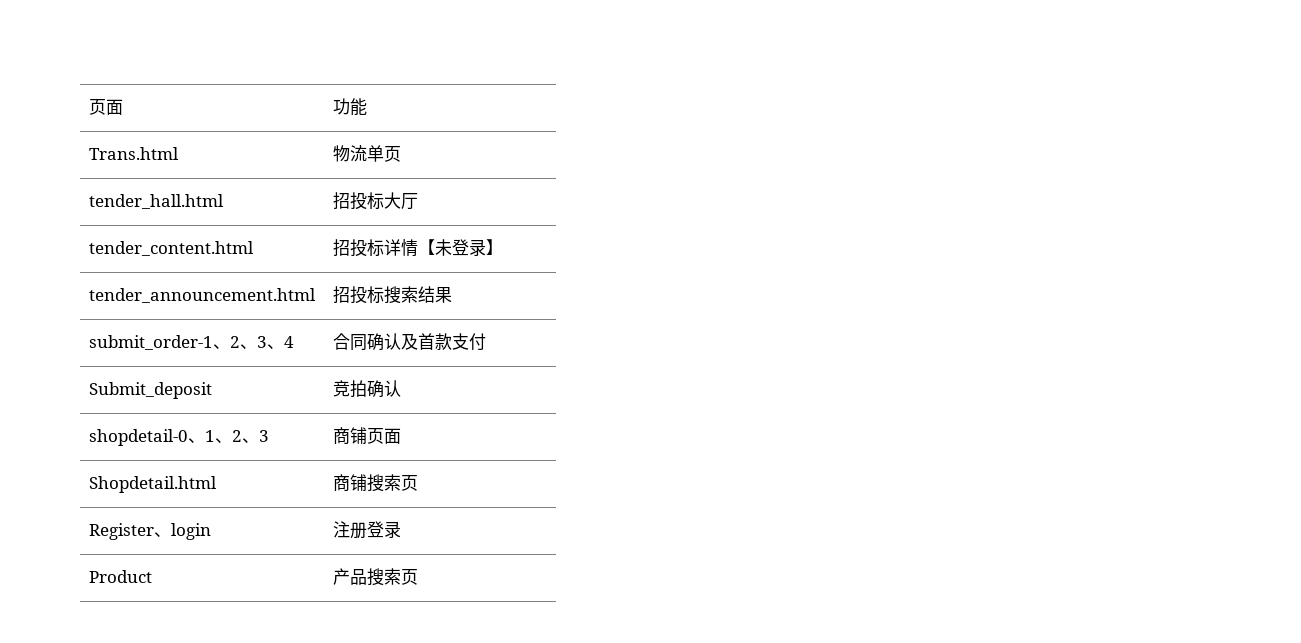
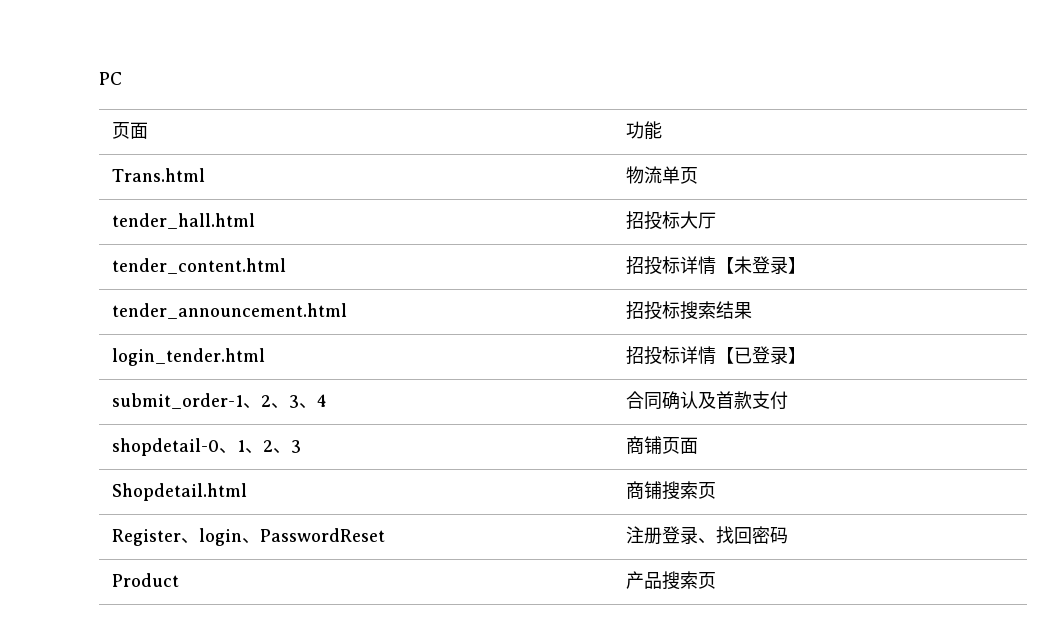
+ PC
+ login_tender.html | 招投标详情【已登录】
- Submit_deposit | 竞拍确认
- Register、login | 注册登录
+ Register、login、PasswordReset | 注册登录、找回密码

